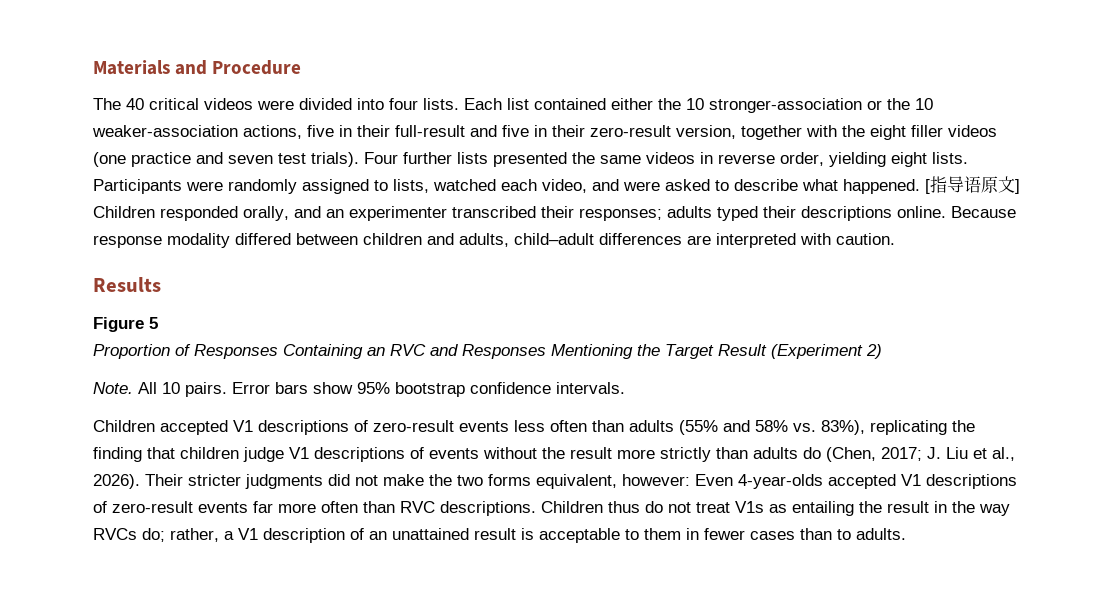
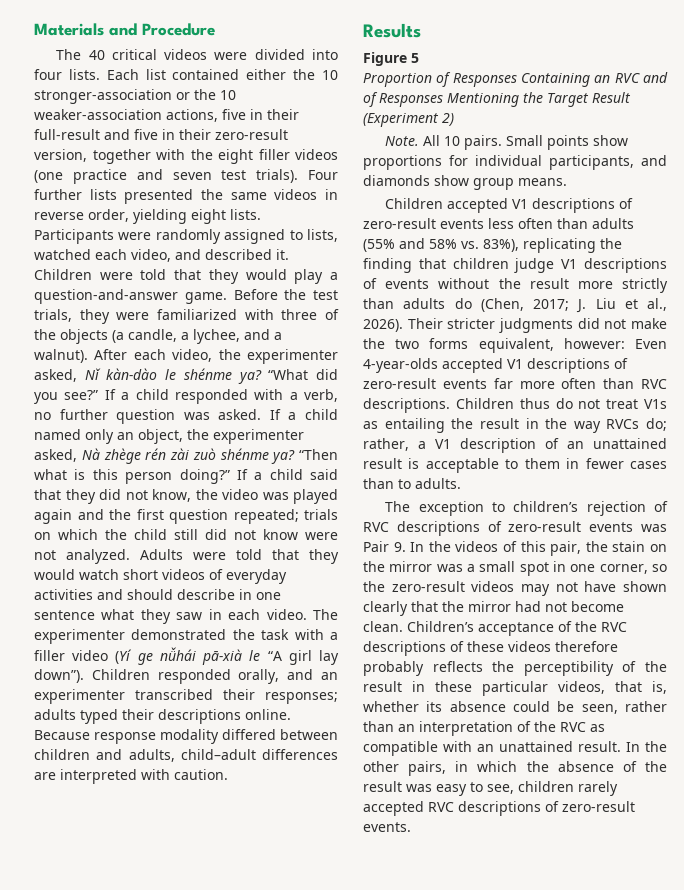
- Participants were randomly assigned to lists, watched each video, and were asked to describe what happened. [指导语原文] Children responded orally, and an experimenter transcribed their responses; adults typed their descriptions online.
+ Participants were randomly assigned to lists, watched each video, and described it. Children were told that they would play a question-and-answer game. Before the test trials, they were familiarized with three of the objects (a candle, a lychee, and a walnut). After each video, the experimenter asked, Nǐ kàn-dào le shénme ya? “What did you see?” If a child responded with a verb, no further question was asked. If a child named only an object, the experimenter asked, Nà zhège rén zài zuò shénme ya? “Then what is this person doing?” If a child said that they did not know, the video was played again and the first question repeated; trials on which the child still did not know were not analyzed. Adults were told that they would watch short videos of everyday activities and should describe in one sentence what they saw in each video. The experimenter demonstrated the task with a filler video (Yí ge nǚhái pā-xià le “A girl lay down”). Children responded orally, and an experimenter transcribed their responses; adults typed their descriptions online.
- Proportion of Responses Containing an RVC and Responses Mentioning the Target Result (Experiment 2)
+ Proportion of Responses Containing an RVC and of Responses Mentioning the Target Result (Experiment 2)
- Error bars show 95% bootstrap confidence intervals.
+ Small points show proportions for individual participants, and diamonds show group means.
+ The exception to children’s rejection of RVC descriptions of zero-result events was Pair 9. In the videos of this pair, the stain on the mirror was a small spot in one corner, so the zero-result videos may not have shown clearly that the mirror had not become clean. Children’s acceptance of the RVC descriptions of these videos therefore probably reflects the perceptibility of the result in these particular videos, that is, whether its absence could be seen, rather than an interpretation of the RVC as compatible with an unattained result. In the other pairs, in which the absence of the result was easy to see, children rarely accepted RVC descriptions of zero-result events.

